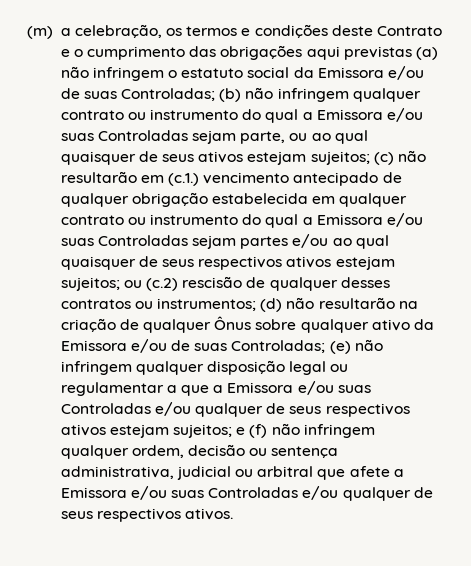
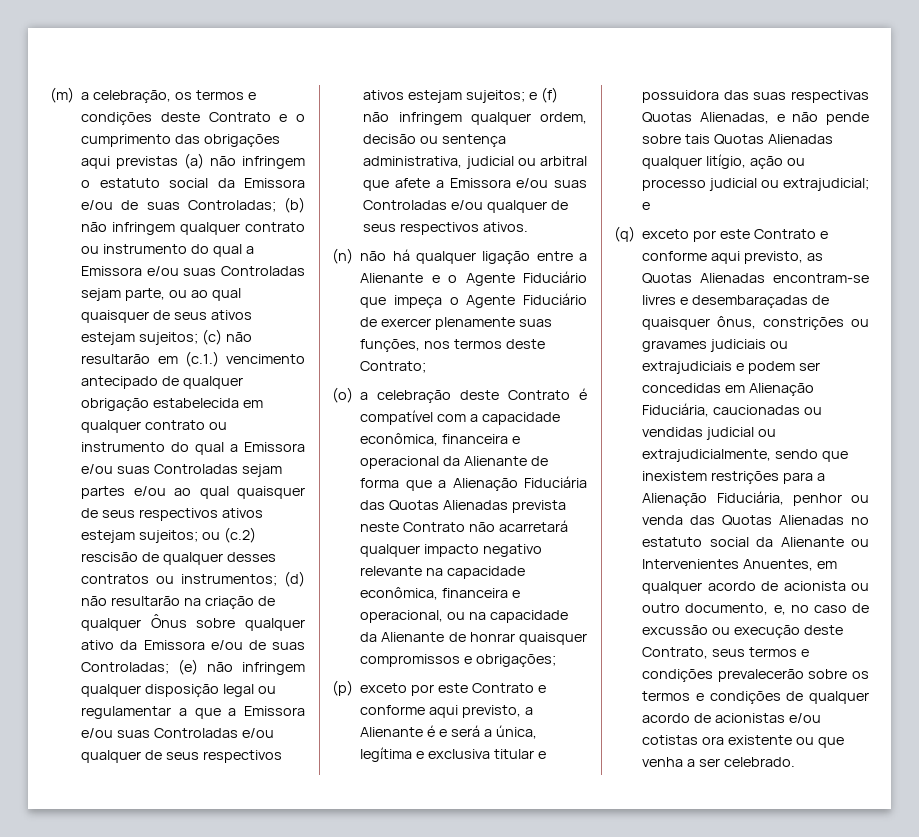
+ (n) não há qualquer ligação entre a Alienante e o Agente Fiduciário que impeça o Agente Fiduciário de exercer plenamente suas funções, nos termos deste Contrato;
+ (o) a celebração deste Contrato é compatível com a capacidade econômica, financeira e operacional da Alienante de forma que a Alienação Fiduciária das Quotas Alienadas prevista neste Contrato não acarretará qualquer impacto negativo relevante na capacidade econômica, financeira e operacional, ou na capacidade da Alienante de honrar quaisquer compromissos e obrigações;
+ (p) exceto por este Contrato e conforme aqui previsto, a Alienante é e será a única, legítima e exclusiva titular e possuidora das suas respectivas Quotas Alienadas, e não pende sobre tais Quotas Alienadas qualquer litígio, ação ou processo judicial ou extrajudicial; e
+ (q) exceto por este Contrato e conforme aqui previsto, as Quotas Alienadas encontram-se livres e desembaraçadas de quaisquer ônus, constrições ou gravames judiciais ou extrajudiciais e podem ser concedidas em Alienação Fiduciária, caucionadas ou vendidas judicial ou extrajudicialmente, sendo que inexistem restrições para a Alienação Fiduciária, penhor ou venda das Quotas Alienadas no estatuto social da Alienante ou Intervenientes Anuentes, em qualquer acordo de acionista ou outro documento, e, no caso de excussão ou execução deste Contrato, seus termos e condições prevalecerão sobre os termos e condições de qualquer acordo de acionistas e/ou cotistas ora existente ou que venha a ser celebrado.

